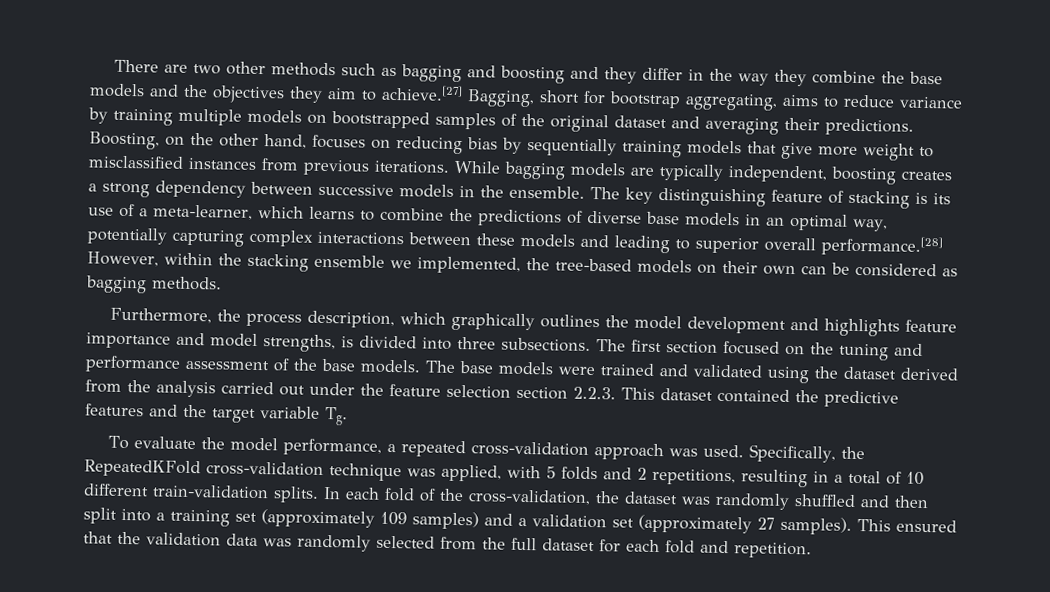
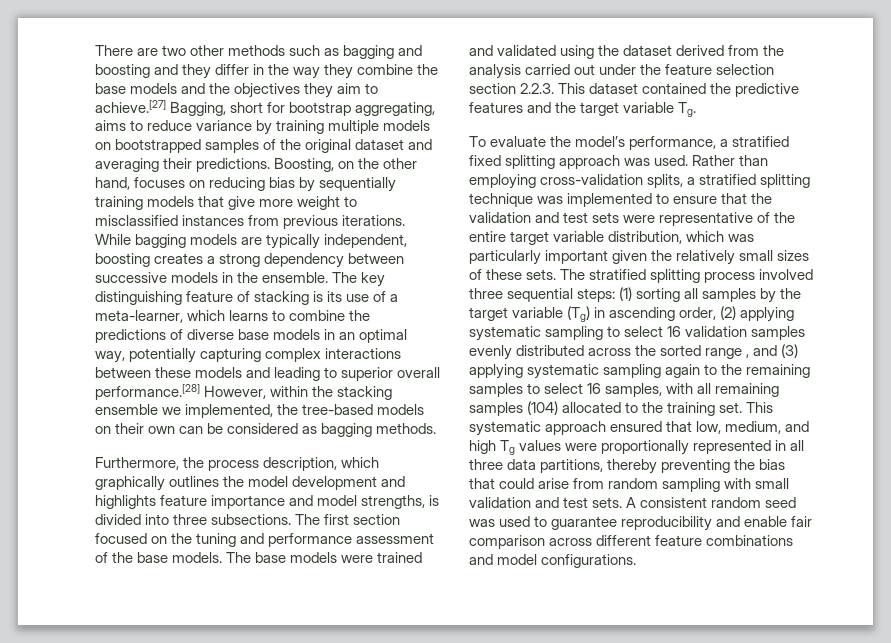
- To evaluate the model performance, a repeated cross-validation approach was used. Specifically, the RepeatedKFold cross-validation technique was applied, with 5 folds and 2 repetitions, resulting in a total of 10 different train-validation splits. In each fold of the cross-validation, the dataset was randomly shuffled and then split into a training set (approximately 109 samples) and a validation set (approximately 27 samples). This ensured that the validation data was randomly selected from the full dataset for each fold and repetition.
+ To evaluate the model’s performance, a stratified fixed splitting approach was used. Rather than employing cross-validation splits, a stratified splitting technique was implemented to ensure that the validation and test sets were representative of the entire target variable distribution, which was particularly important given the relatively small sizes of these sets. The stratified splitting process involved three sequential steps: (1) sorting all samples by the target variable (Tg) in ascending order, (2) applying systematic sampling to select 16 validation samples evenly distributed across the sorted range , and (3) applying systematic sampling again to the remaining samples to select 16 samples, with all remaining samples (104) allocated to the training set. This systematic approach ensured that low, medium, and high Tg values were proportionally represented in all three data partitions, thereby preventing the bias that could arise from random sampling with small validation and test sets. A consistent random seed was used to guarantee reproducibility and enable fair comparison across different feature combinations and model configurations.

